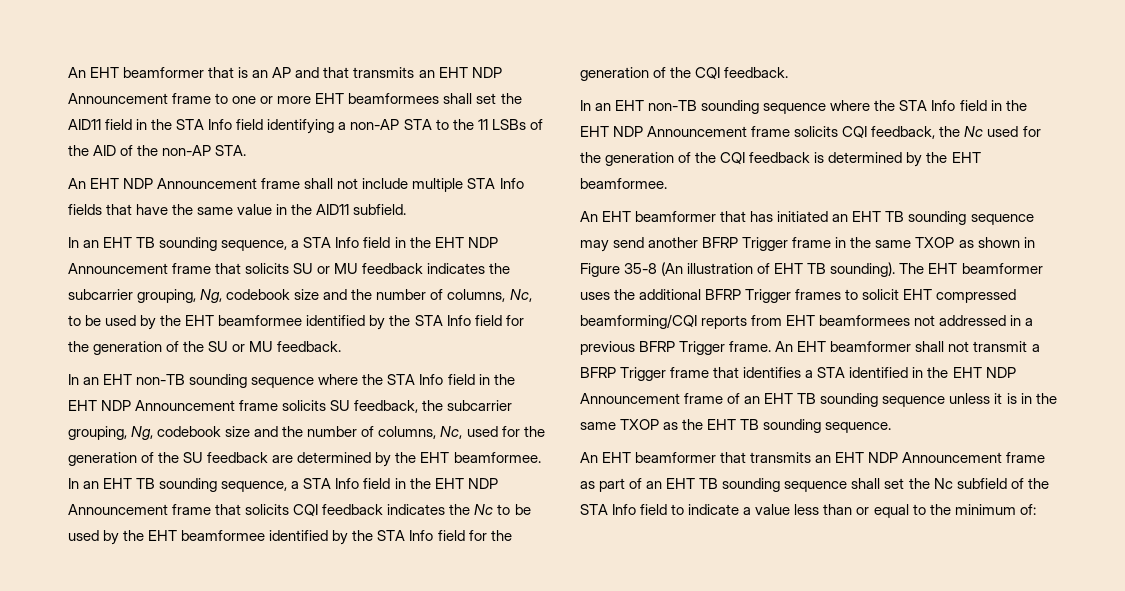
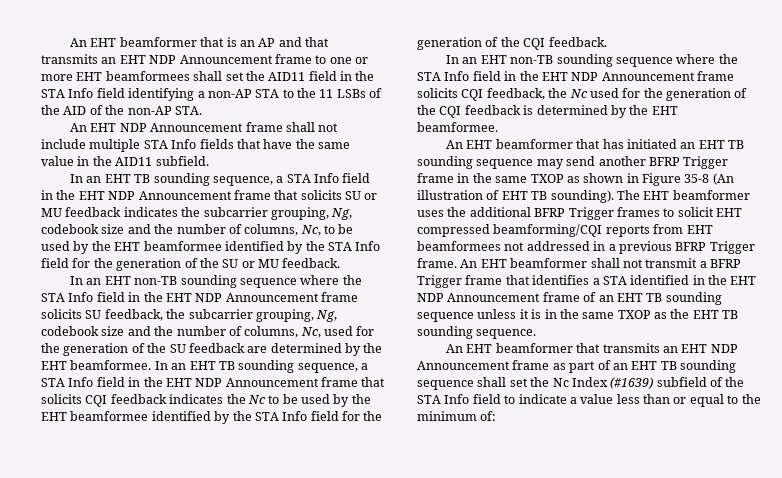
- An EHT beamformer that transmits an EHT NDP Announcement frame as part of an EHT TB sounding sequence shall set the Nc subfield of the STA Info field to indicate a value less than or equal to the minimum of:
+ An EHT beamformer that transmits an EHT NDP Announcement frame as part of an EHT TB sounding sequence shall set the Nc Index (#1639) subfield of the STA Info field to indicate a value less than or equal to the minimum of:

